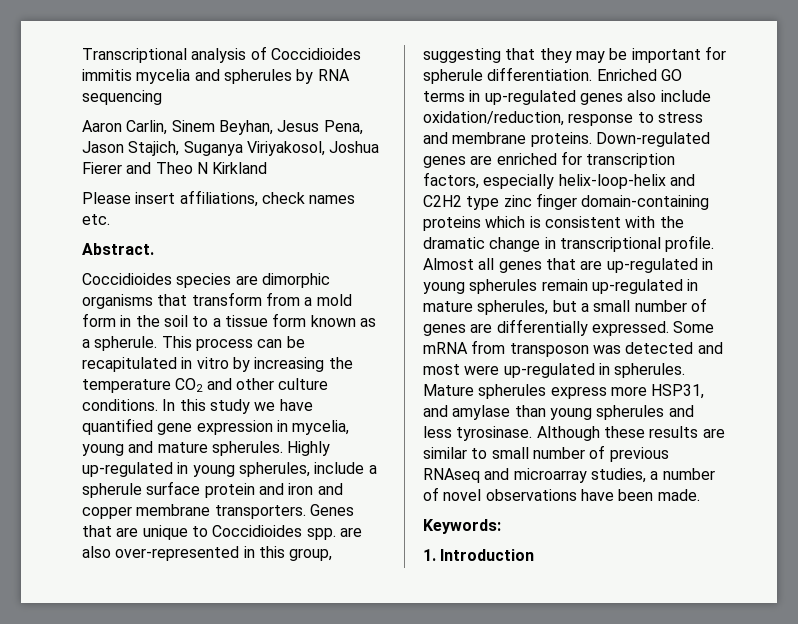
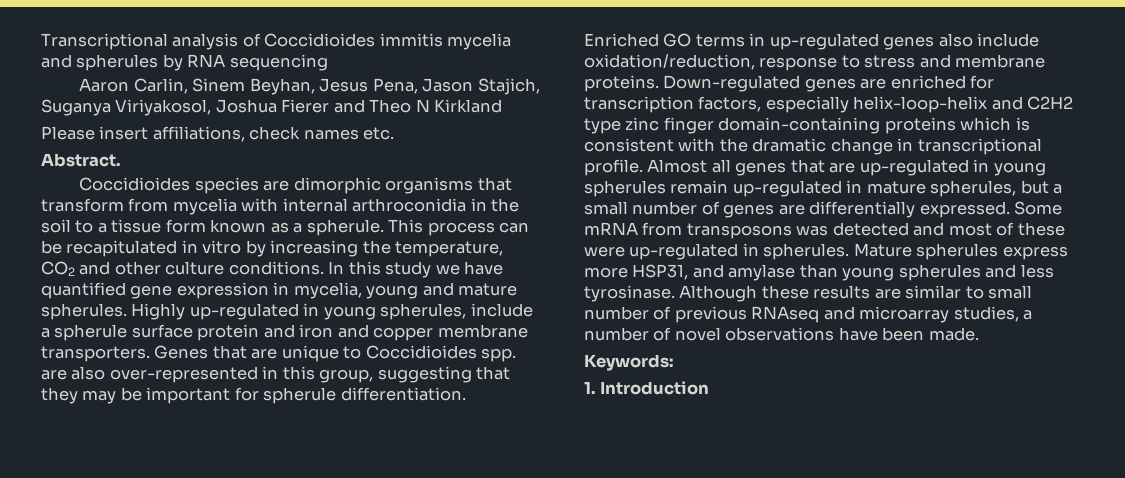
- Coccidioides species are dimorphic organisms that transform from a mold form in the soil to a tissue form known as a spherule.
+ Coccidioides species are dimorphic organisms that transform from mycelia with internal arthroconidia in the soil to a tissue form known as a spherule.
- This process can be recapitulated in vitro by increasing the temperature CO2 and other culture conditions.
+ This process can be recapitulated in vitro by increasing the temperature, CO2 and other culture conditions.
- Some mRNA from transposon was detected and most were up-regulated in spherules.
+ Some mRNA from transposons was detected and most of these were up-regulated in spherules.

